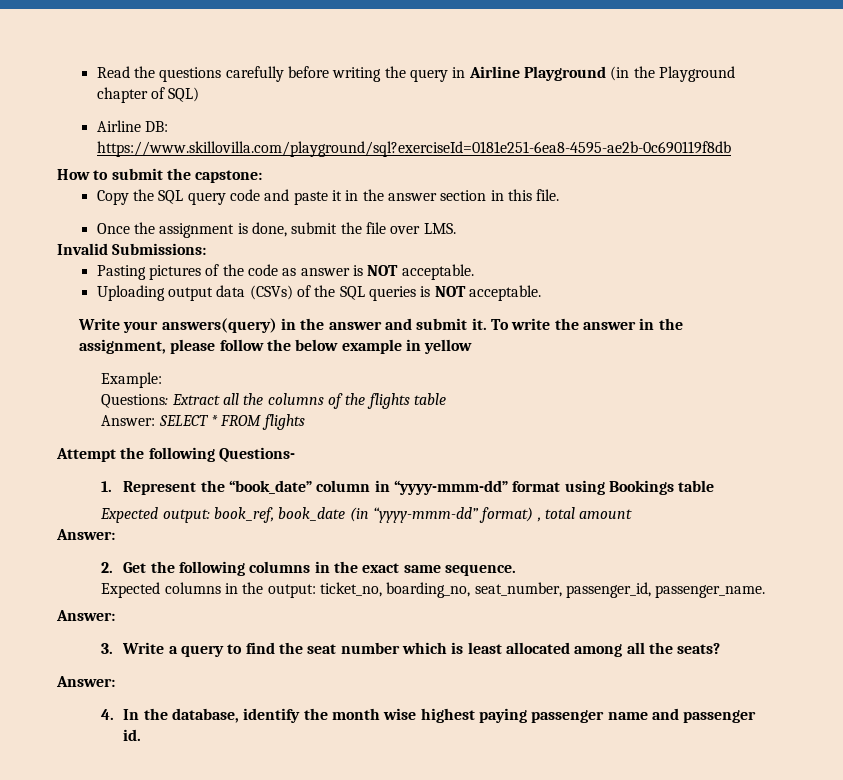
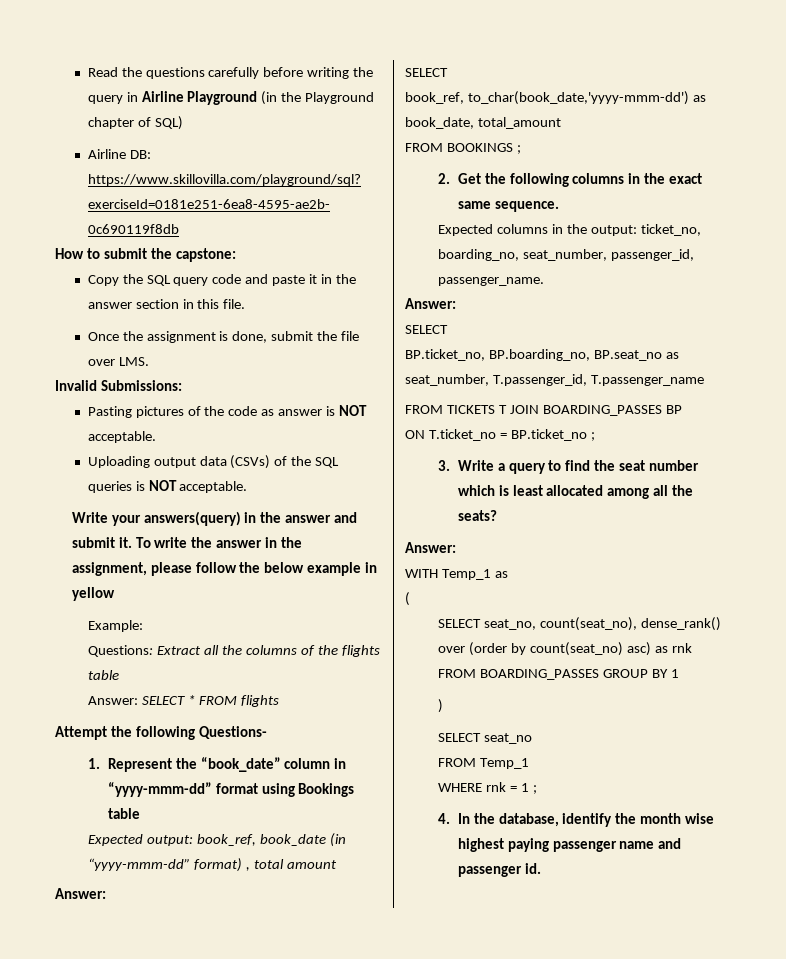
  Expected output: book_ref, book_date (in “yyyy-mmm-dd” format) , total amount
  Answer:
+ SELECT
+ book_ref, to_char(book_date,'yyyy-mmm-dd') as book_date, total_amount
+ FROM BOOKINGS ;
  Expected columns in the output: ticket_no, boarding_no, seat_number, passenger_id, passenger_name.
  Answer:
+ SELECT
+ BP.ticket_no, BP.boarding_no, BP.seat_no as seat_number, T.passenger_id, T.passenger_name
+ FROM TICKETS T JOIN BOARDING_PASSES BP
+ ON T.ticket_no = BP.ticket_no ;
+ WITH Temp_1 as
+ (
+ SELECT seat_no, count(seat_no), dense_rank() over (order by count(seat_no) asc) as rnk FROM BOARDING_PASSES GROUP BY 1
+ )
+ SELECT seat_no
+ FROM Temp_1
+ WHERE rnk = 1 ;

